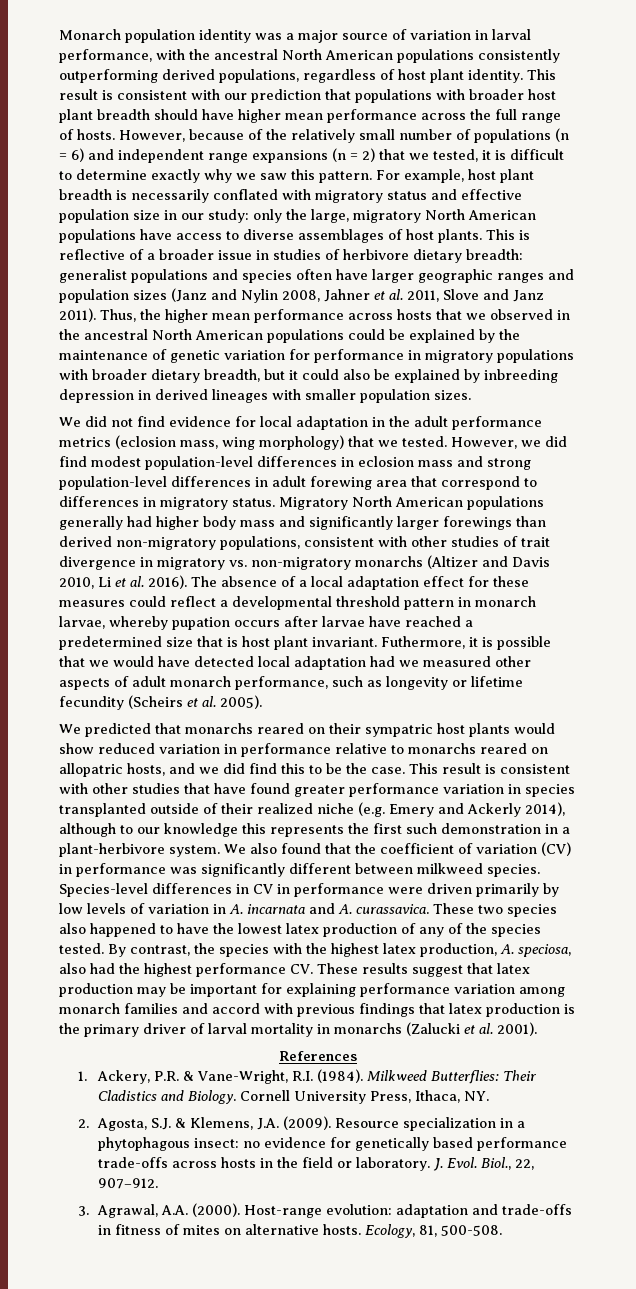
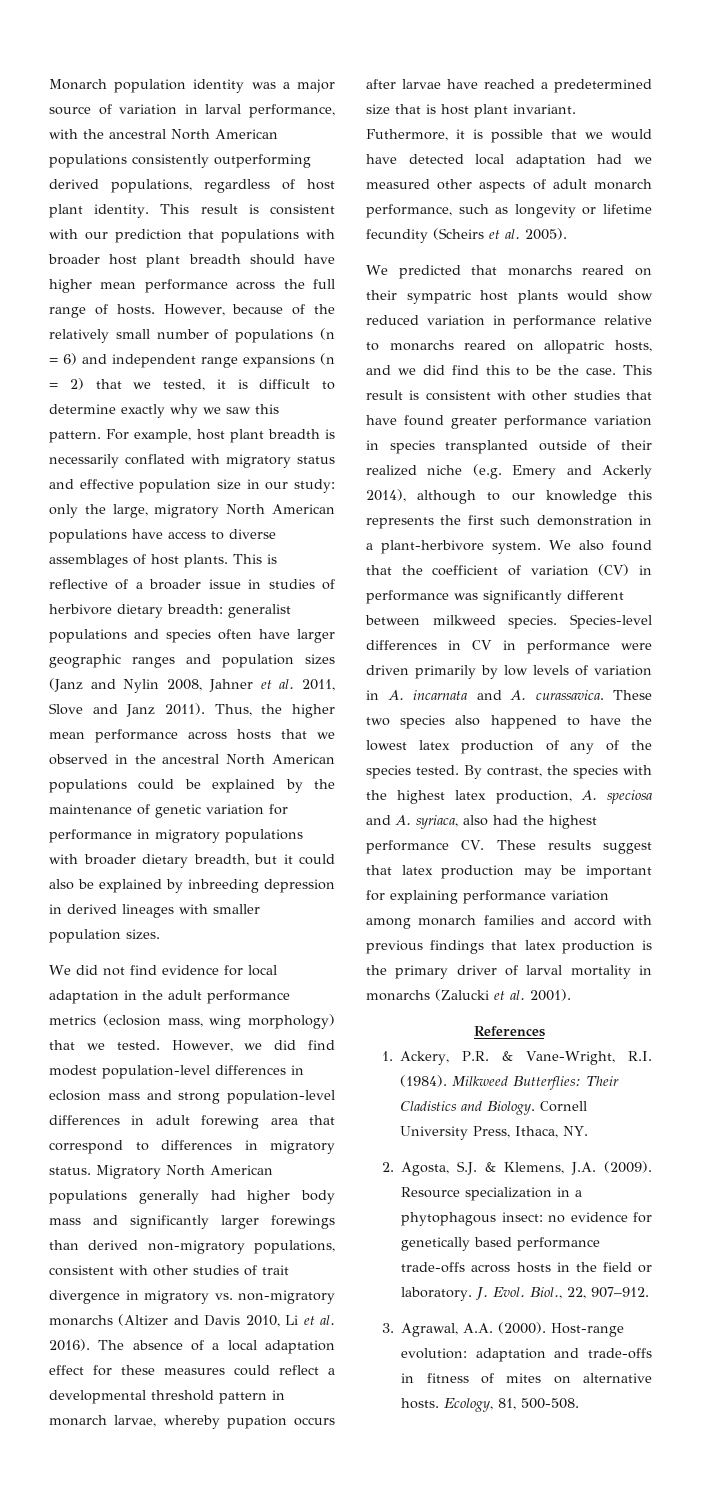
- By contrast, the species with the highest latex production, A. speciosa, also had the highest performance CV. These results suggest that latex production may be important for explaining performance variation among monarch families and accord with previous findings that latex production is the primary driver of larval mortality in monarchs (Zalucki et al. 2001).
+ By contrast, the species with the highest latex production, A. speciosa and A. syriaca, also had the highest performance CV. These results suggest that latex production may be important for explaining performance variation among monarch families and accord with previous findings that latex production is the primary driver of larval mortality in monarchs (Zalucki et al. 2001).

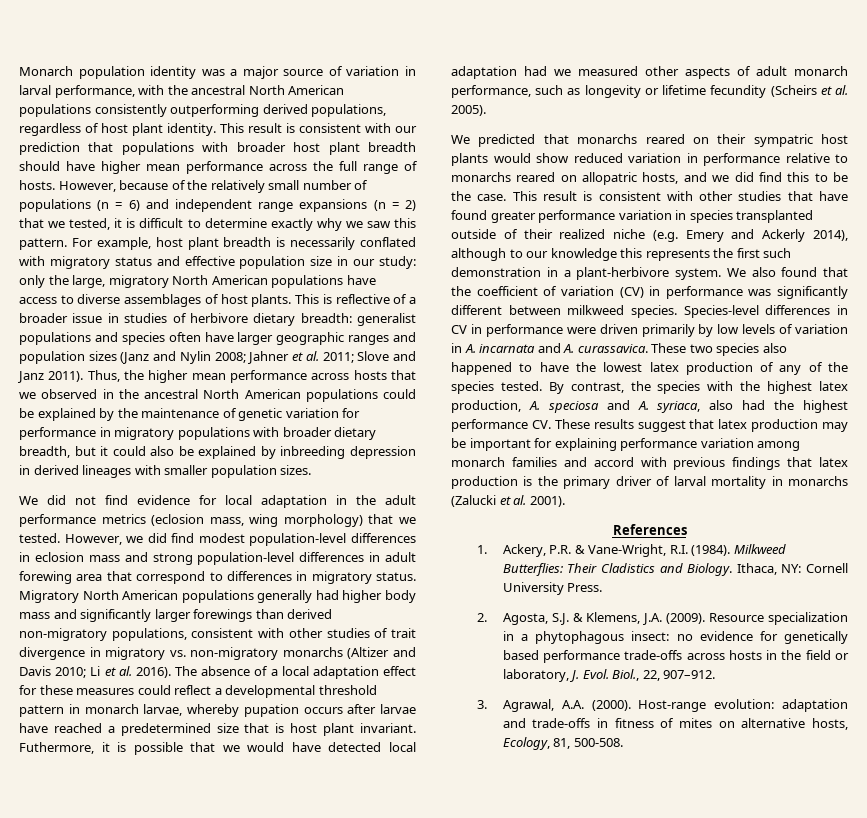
- This is reflective of a broader issue in studies of herbivore dietary breadth: generalist populations and species often have larger geographic ranges and population sizes (Janz and Nylin 2008, Jahner et al. 2011, Slove and Janz 2011).
+ This is reflective of a broader issue in studies of herbivore dietary breadth: generalist populations and species often have larger geographic ranges and population sizes (Janz and Nylin 2008; Jahner et al. 2011; Slove and Janz 2011).
- Migratory North American populations generally had higher body mass and significantly larger forewings than derived non-migratory populations, consistent with other studies of trait divergence in migratory vs. non-migratory monarchs (Altizer and Davis 2010, Li et al. 2016).
+ Migratory North American populations generally had higher body mass and significantly larger forewings than derived non-migratory populations, consistent with other studies of trait divergence in migratory vs. non-migratory monarchs (Altizer and Davis 2010; Li et al. 2016).
- Cornell University Press, Ithaca, NY.
+ Ithaca, NY: Cornell University Press.
- Resource specialization in a phytophagous insect: no evidence for genetically based performance trade-offs across hosts in the field or laboratory. J. Evol.
+ Resource specialization in a phytophagous insect: no evidence for genetically based performance trade-offs across hosts in the field or laboratory, J. Evol.
- Host-range evolution: adaptation and trade-offs in fitness of mites on alternative hosts. Ecology, 81, 500-508.
+ Host-range evolution: adaptation and trade-offs in fitness of mites on alternative hosts, Ecology, 81, 500-508.

